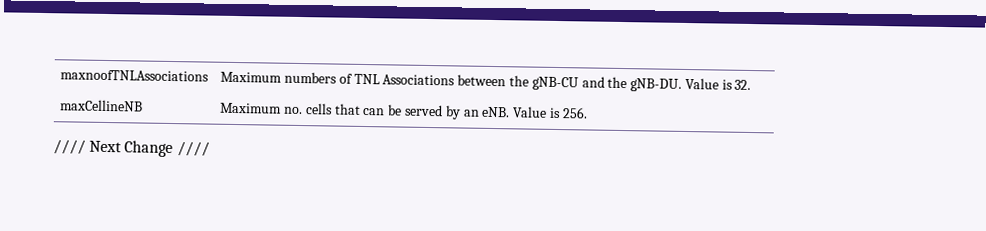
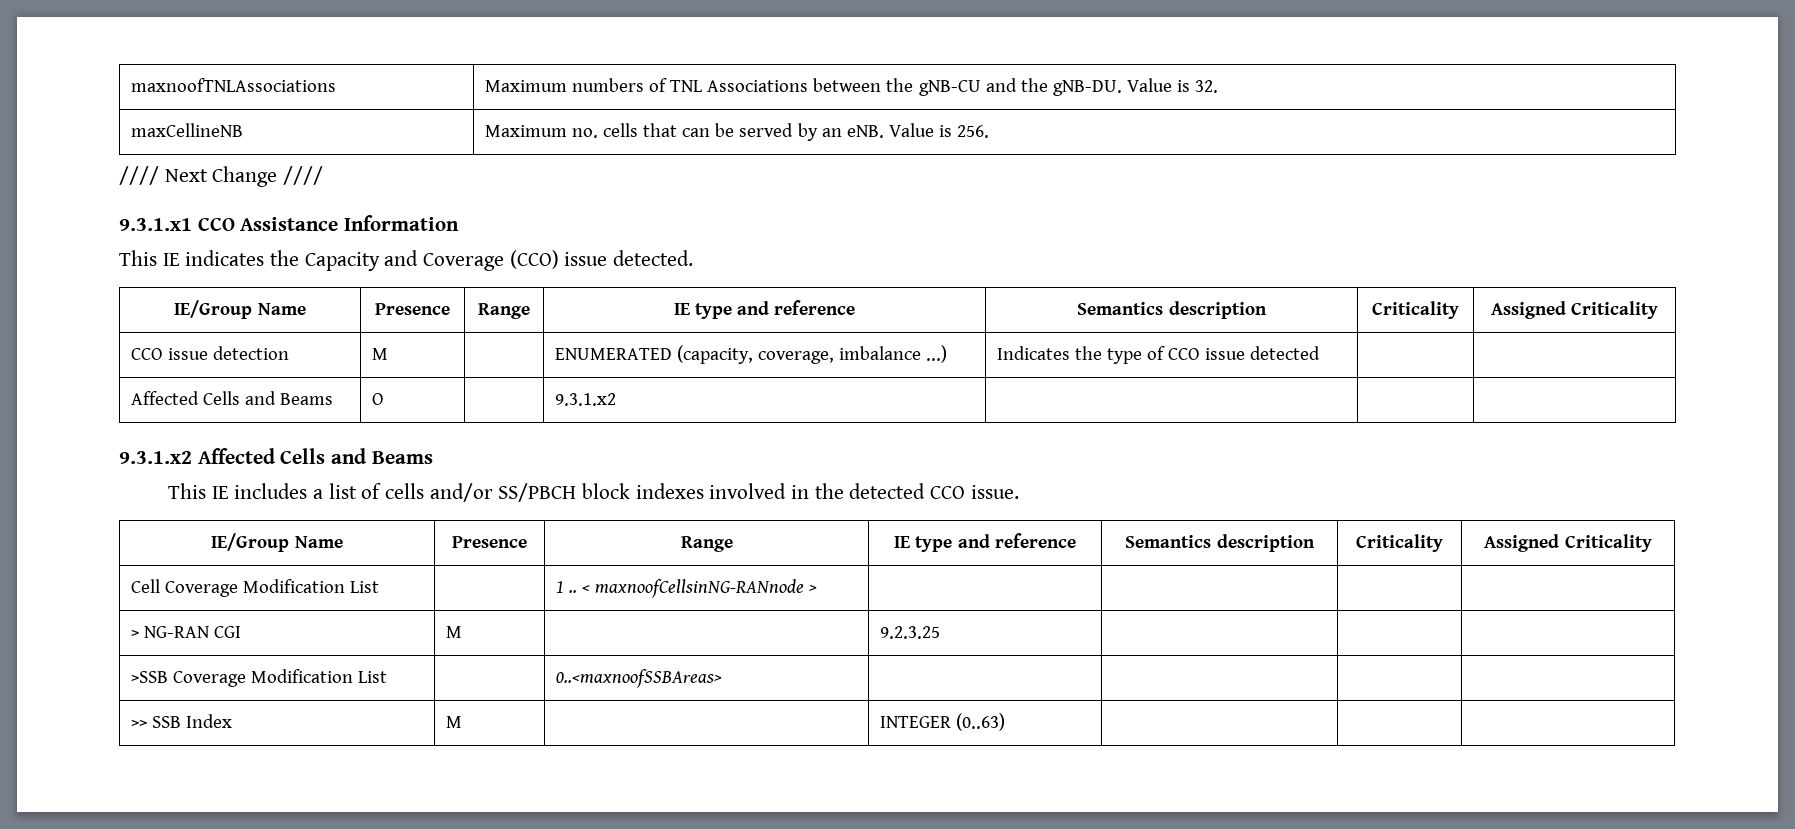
+ 9.3.1.x1 CCO Assistance Information
+ This IE indicates the Capacity and Coverage (CCO) issue detected.
+ IE/Group Name | Presence | Range | IE type and reference | Semantics description | Criticality | Assigned Criticality
+ CCO issue detection | M | | ENUMERATED (capacity, coverage, imbalance ...) | Indicates the type of CCO issue detected | |
+ Affected Cells and Beams | O | | 9.3.1.x2 | | |
+ 9.3.1.x2 Affected Cells and Beams
+ This IE includes a list of cells and/or SS/PBCH block indexes involved in the detected CCO issue.
+ IE/Group Name | Presence | Range | IE type and reference | Semantics description | Criticality | Assigned Criticality
+ Cell Coverage Modification List | | 1 .. < maxnoofCellsinNG-RANnode > | | | |
+ > NG-RAN CGI | M | | 9.2.3.25 | | |
+ >SSB Coverage Modification List | | 0..<maxnoofSSBAreas> | | | |
+ >> SSB Index | M | | INTEGER (0..63) | | |

